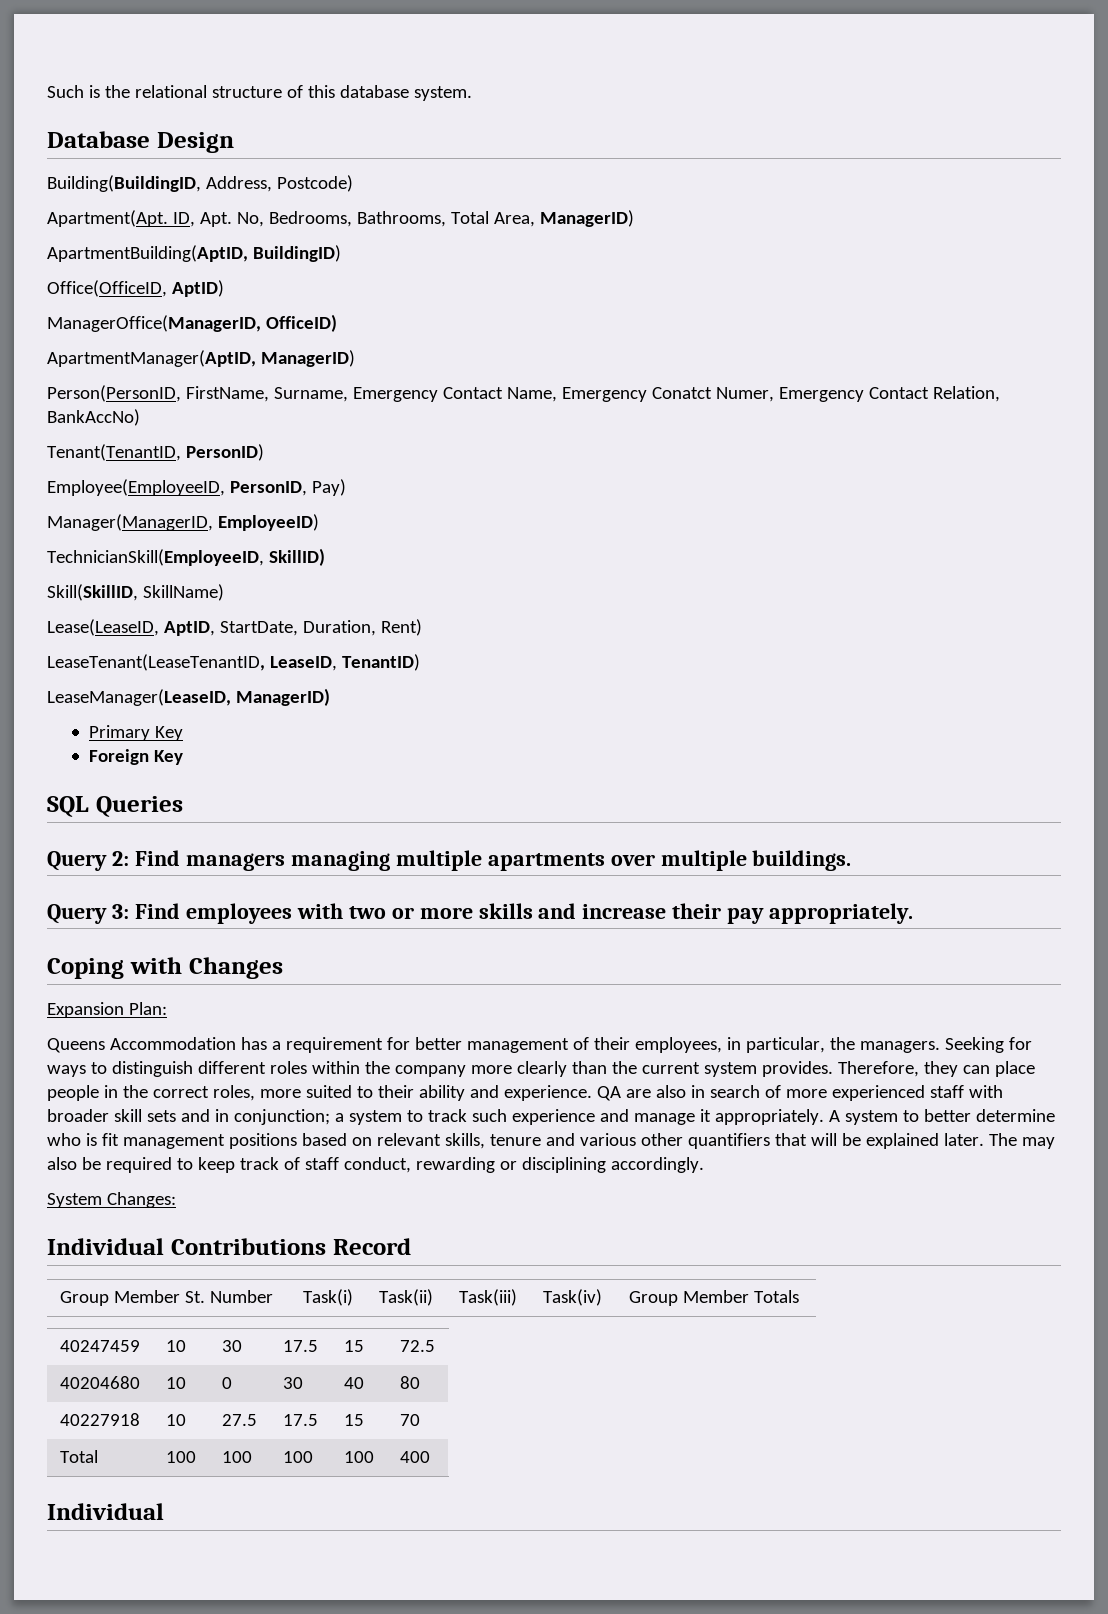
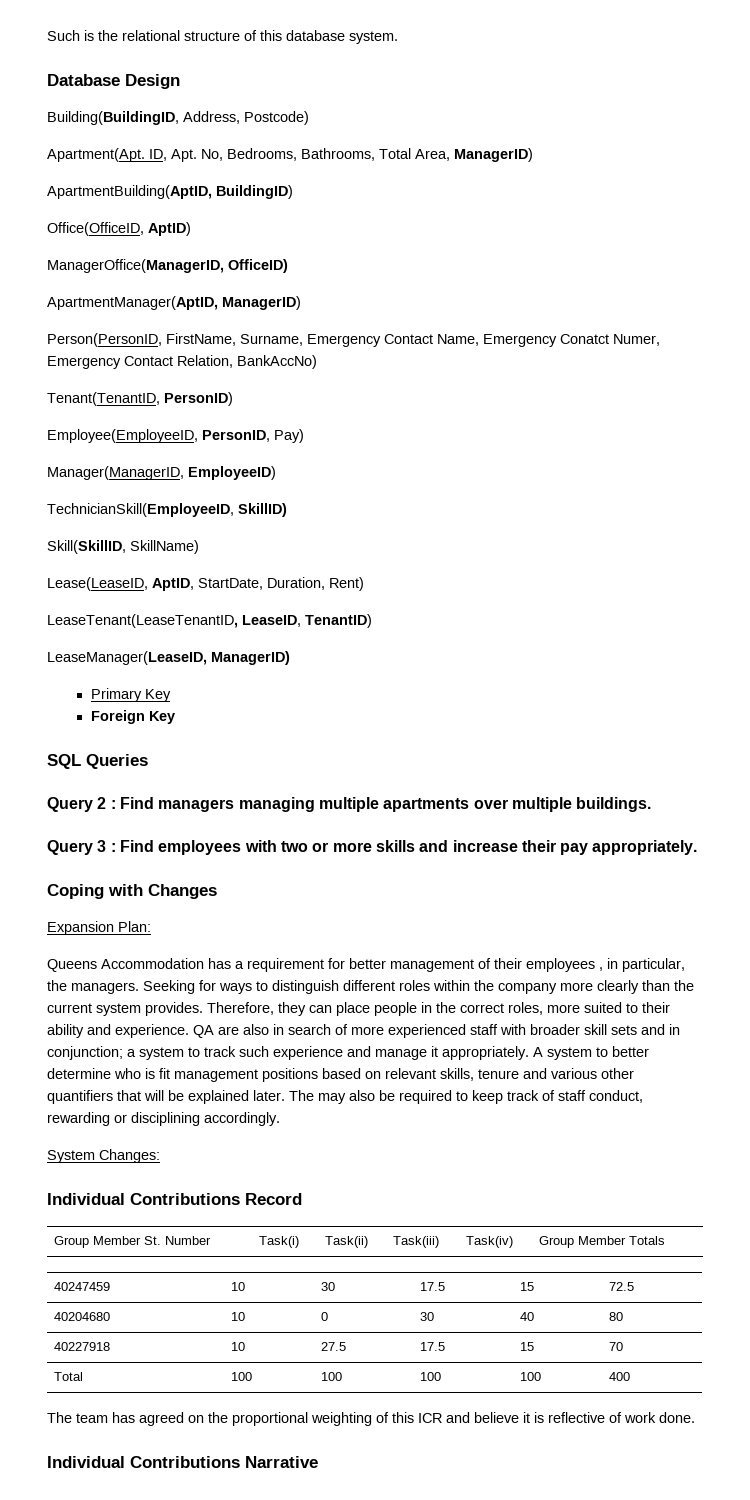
- Query 2: Find managers managing multiple apartments over multiple buildings.
+ Query 2 : Find managers managing multiple apartments over multiple buildings.
- Query 3: Find employees with two or more skills and increase their pay appropriately.
+ Query 3 : Find employees with two or more skills and increase their pay appropriately.
- Queens Accommodation has a requirement for better management of their employees, in particular, the managers.
+ Queens Accommodation has a requirement for better management of their employees , in particular, the managers.
  Total | 100 | 100 | 100 | 100 | 400
- Individual
+ The team has agreed on the proportional weighting of this ICR and believe it is reflective of work done.
+ Individual Contributions Narrative

